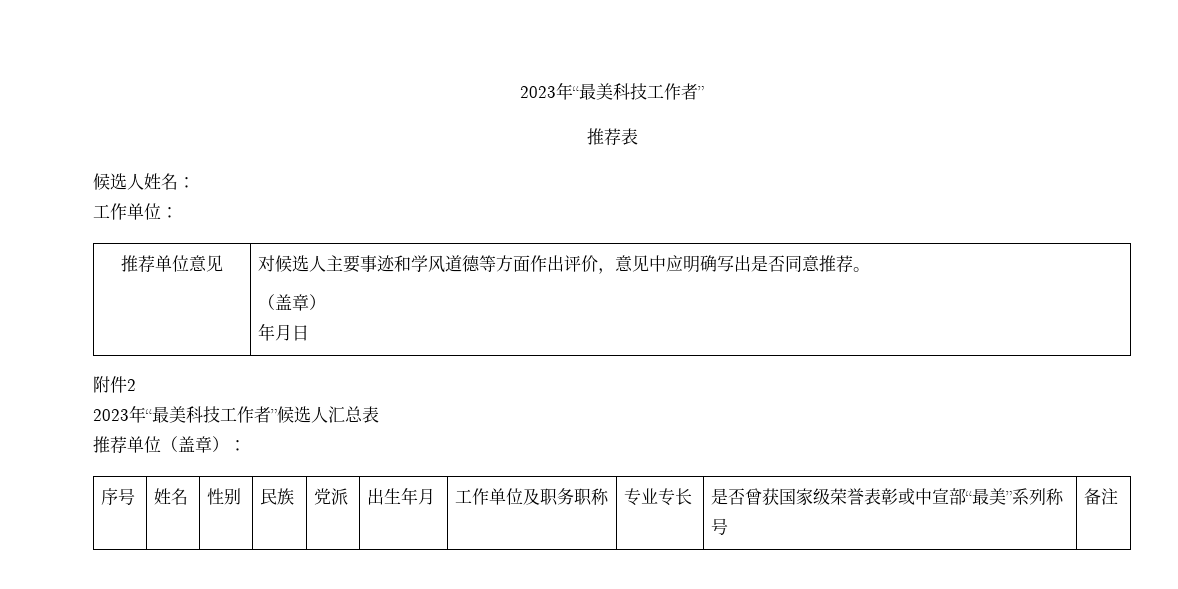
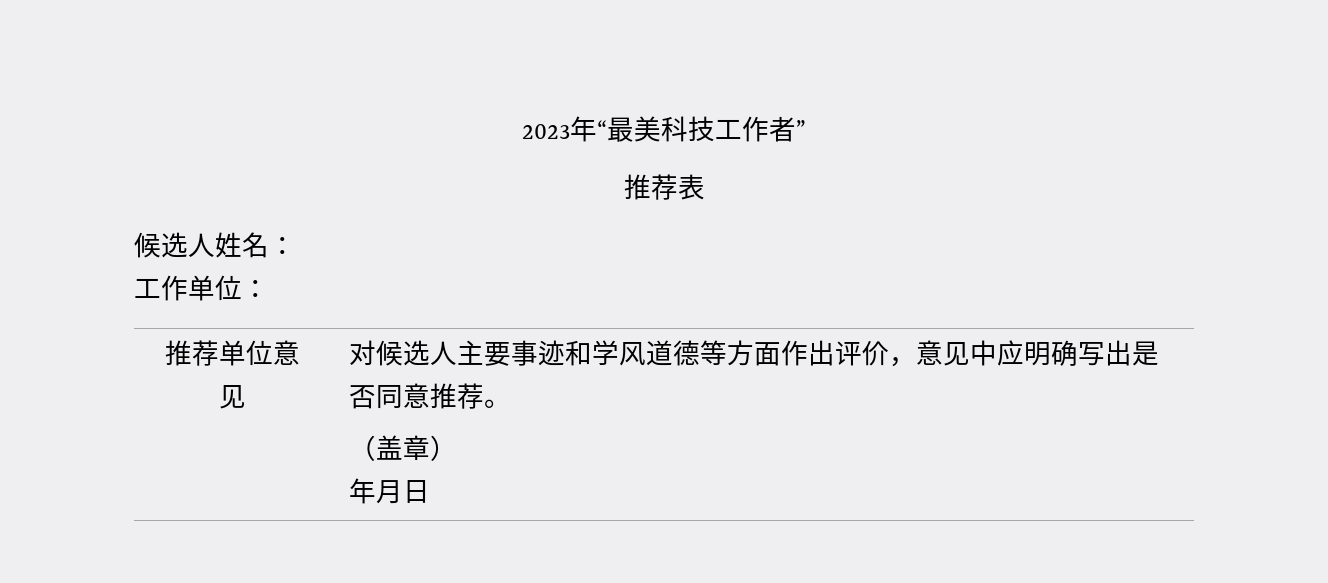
- 附件2
- 2023年“最美科技工作者”候选人汇总表
- 推荐单位（盖章）：
- 序号 | 姓名 | 性别 | 民族 | 党派 | 出生年月 | 工作单位及职务职称 | 专业专长 | 是否曾获国家级荣誉表彰或中宣部“最美”系列称号 | 备注

